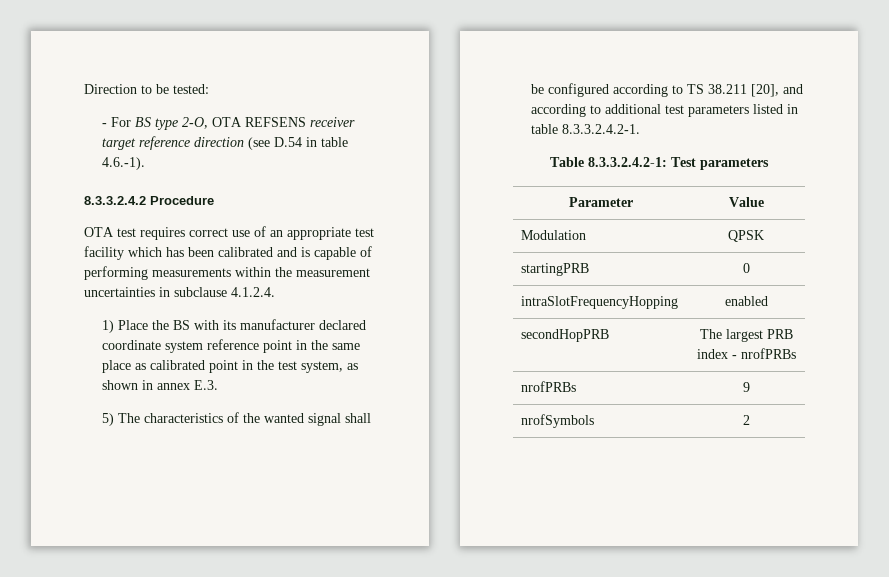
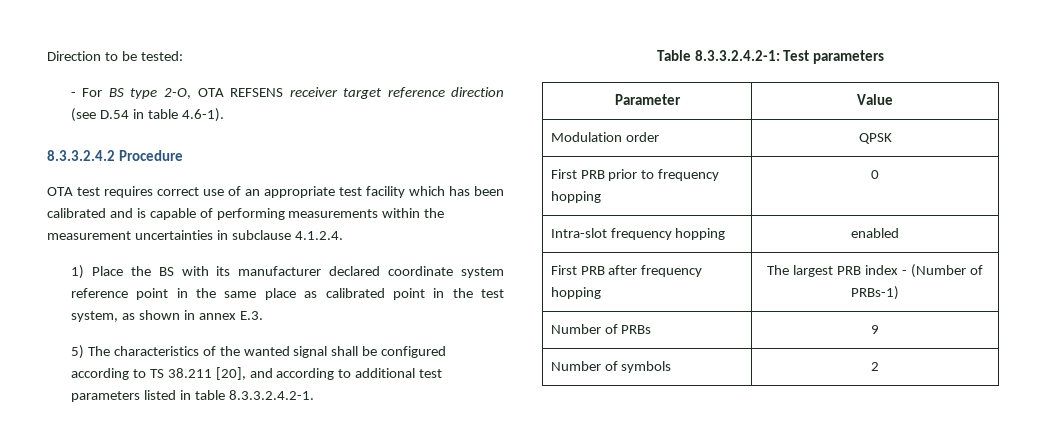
- - For BS type 2-O, OTA REFSENS receiver target reference direction (see D.54 in table 4.6.-1).
+ - For BS type 2-O, OTA REFSENS receiver target reference direction (see D.54 in table 4.6-1).
- Modulation | QPSK
+ Modulation order | QPSK
- startingPRB | 0
- intraSlotFrequencyHopping | enabled
- secondHopPRB | The largest PRB index - nrofPRBs
- nrofPRBs | 9
- nrofSymbols | 2
+ First PRB prior to frequency hopping | 0
+ Intra-slot frequency hopping | enabled
+ First PRB after frequency hopping | The largest PRB index - (Number of PRBs-1)
+ Number of PRBs | 9
+ Number of symbols | 2

